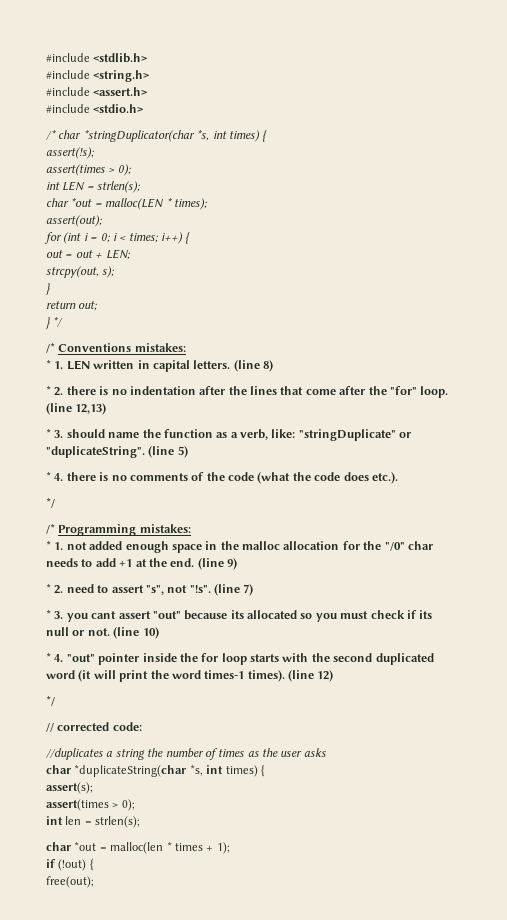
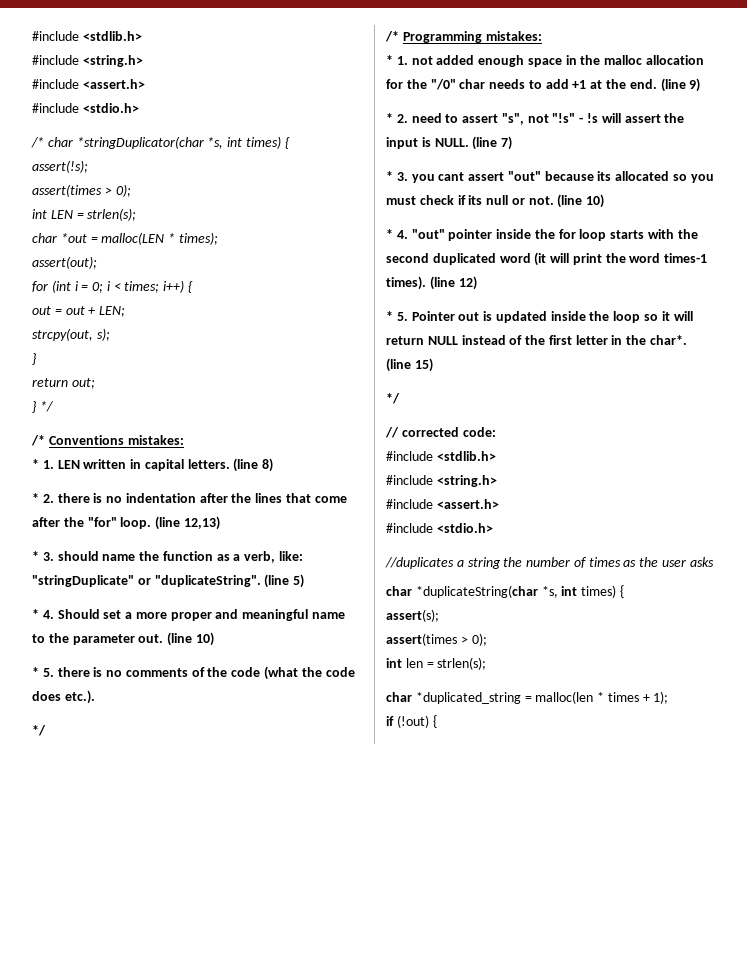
- * 4. there is no comments of the code (what the code does etc.).
+ * 4. Should set a more proper and meaningful name to the parameter out. (line 10)
+ * 5. there is no comments of the code (what the code does etc.).
- * 2. need to assert "s", not "!s".
+ * 2. need to assert "s", not "!s" - !s will assert the input is NULL.
  (line 12)
+ * 5. Pointer out is updated inside the loop so it will return NULL instead of the first letter in the char*. (line 15)
  */
  // corrected code:
+ #include <stdlib.h>
+ #include <string.h>
+ #include <assert.h>
+ #include <stdio.h>
- char *out = malloc(len * times + 1);
+ char *duplicated_string = malloc(len * times + 1);
- free(out);

